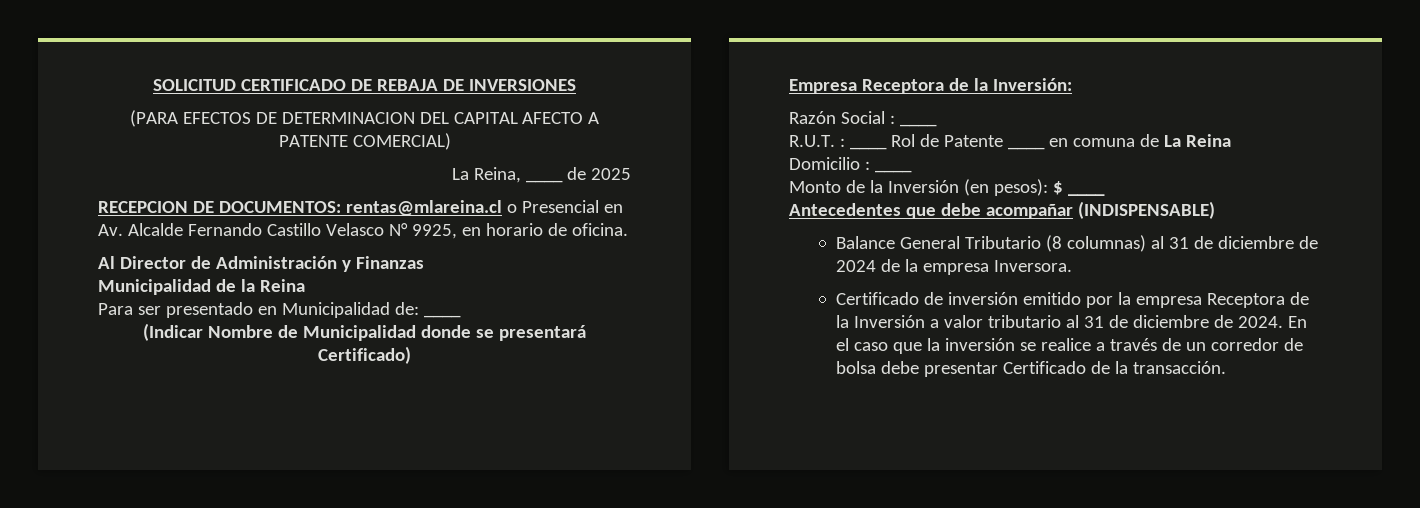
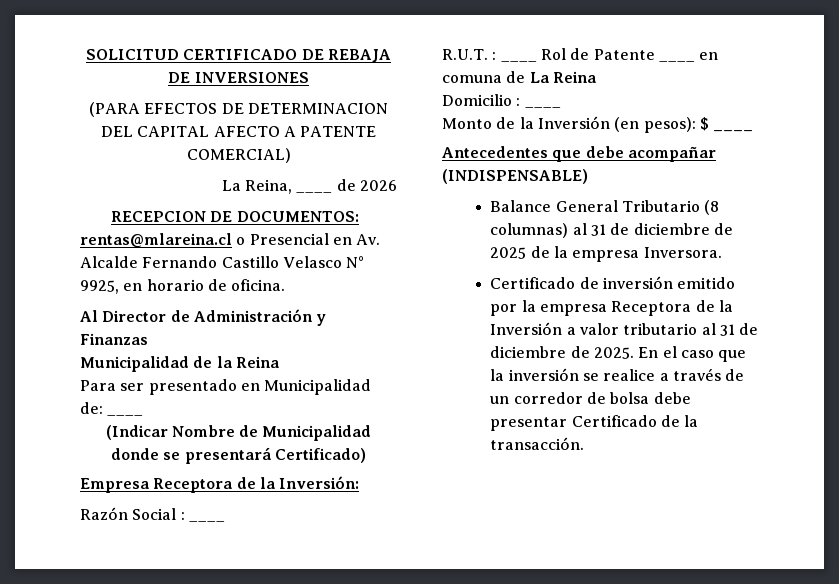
- La Reina, ____ de 2025
+ La Reina, ____ de 2026
- Balance General Tributario (8 columnas) al 31 de diciembre de 2024 de la empresa Inversora.
+ Balance General Tributario (8 columnas) al 31 de diciembre de 2025 de la empresa Inversora.
- Certificado de inversión emitido por la empresa Receptora de la Inversión a valor tributario al 31 de diciembre de 2024.
+ Certificado de inversión emitido por la empresa Receptora de la Inversión a valor tributario al 31 de diciembre de 2025.

